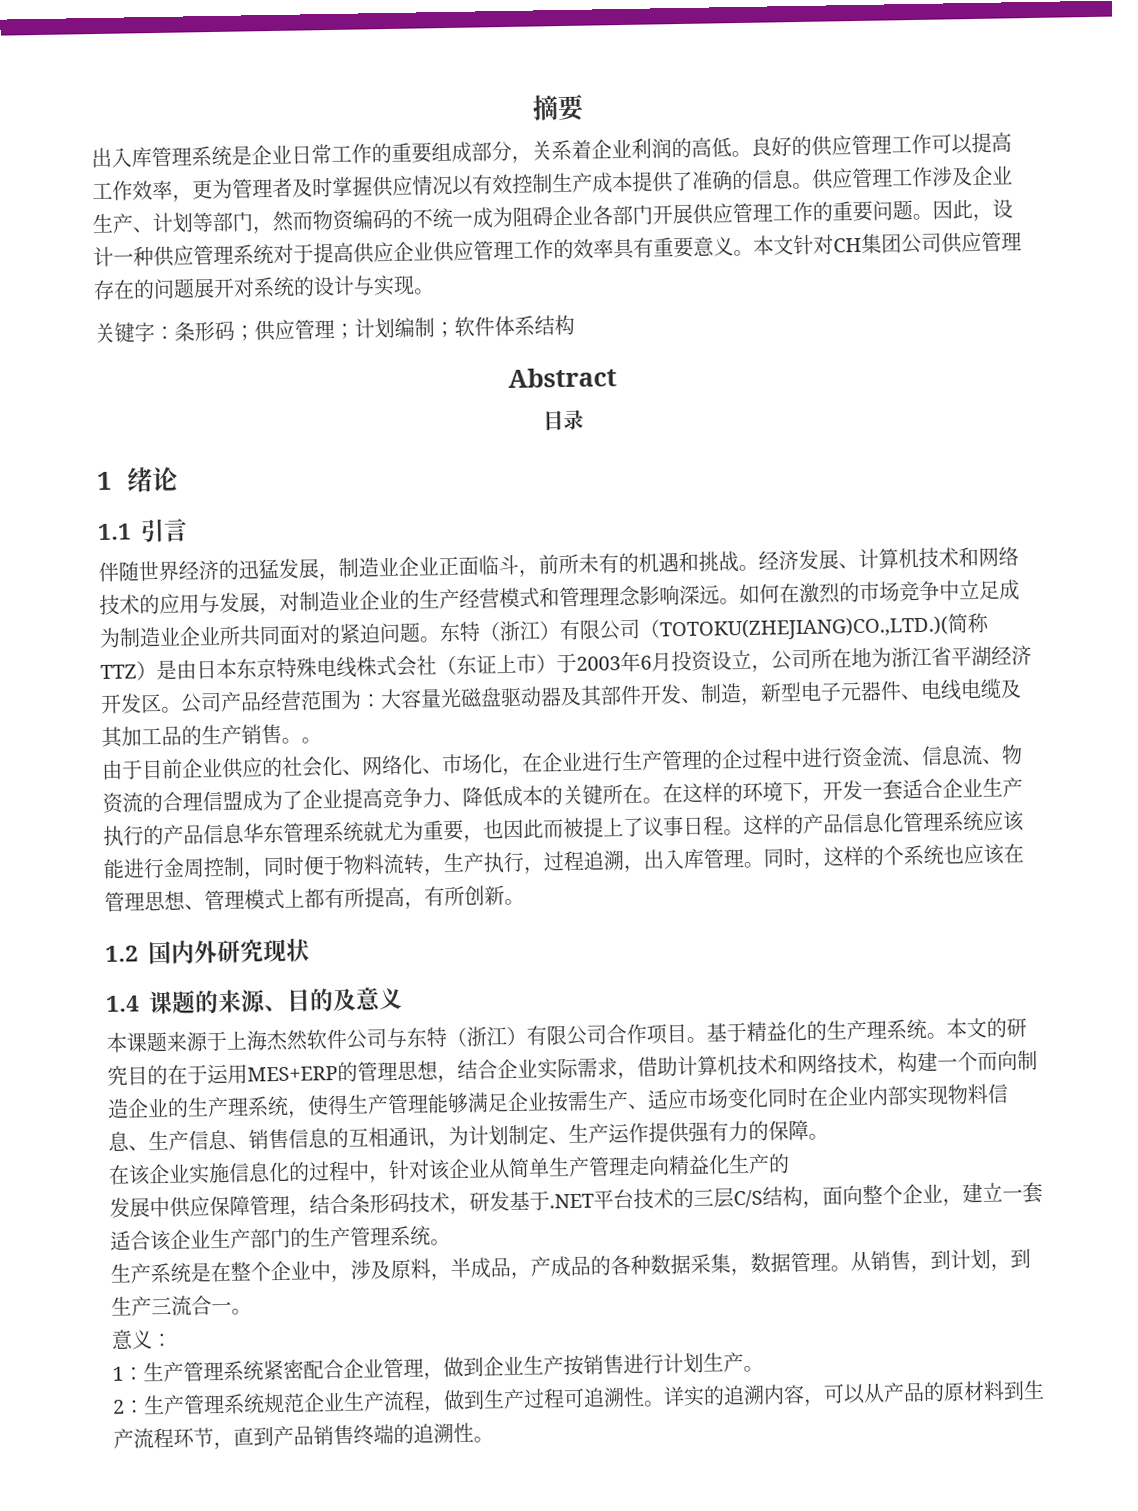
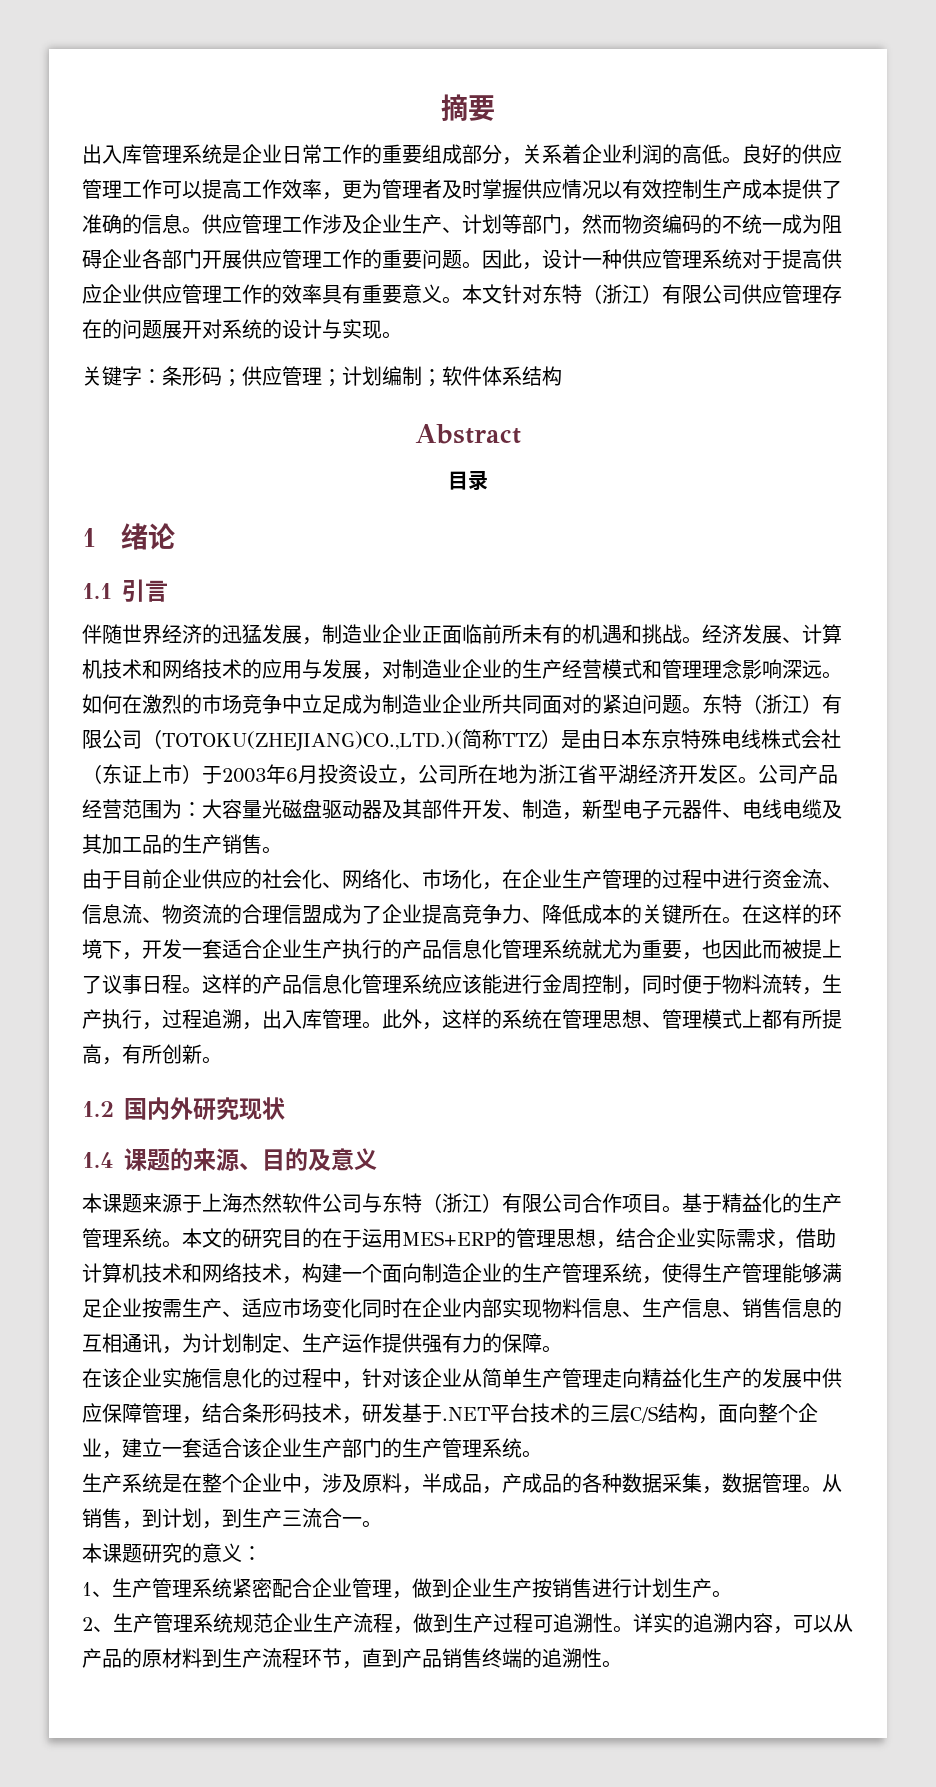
- 本文针对CH集团公司供应管理存在的问题展开对系统的设计与实现。
+ 本文针对东特（浙江）有限公司供应管理存在的问题展开对系统的设计与实现。
- 伴随世界经济的迅猛发展，制造业企业正面临斗，前所未有的机遇和挑战。
+ 伴随世界经济的迅猛发展，制造业企业正面临前所未有的机遇和挑战。
- 公司产品经营范围为：大容量光磁盘驱动器及其部件开发、制造，新型电子元器件、电线电缆及其加工品的生产销售。。
+ 公司产品经营范围为：大容量光磁盘驱动器及其部件开发、制造，新型电子元器件、电线电缆及其加工品的生产销售。
- 由于目前企业供应的社会化、网络化、市场化，在企业进行生产管理的企过程中进行资金流、信息流、物资流的合理信盟成为了企业提高竞争力、降低成本的关键所在。
+ 由于目前企业供应的社会化、网络化、市场化，在企业生产管理的过程中进行资金流、信息流、物资流的合理信盟成为了企业提高竞争力、降低成本的关键所在。
- 在这样的环境下，开发一套适合企业生产执行的产品信息华东管理系统就尤为重要，也因此而被提上了议事日程。
+ 在这样的环境下，开发一套适合企业生产执行的产品信息化管理系统就尤为重要，也因此而被提上了议事日程。
- 同时，这样的个系统也应该在管理思想、管理模式上都有所提高，有所创新。
+ 此外，这样的系统在管理思想、管理模式上都有所提高，有所创新。
- 基于精益化的生产理系统。
+ 基于精益化的生产管理系统。
- 本文的研究目的在于运用MES+ERP的管理思想，结合企业实际需求，借助计算机技术和网络技术，构建一个而向制造企业的生产理系统，使得生产管理能够满足企业按需生产、适应市场变化同时在企业内部实现物料信息、生产信息、销售信息的互相通讯，为计划制定、生产运作提供强有力的保障。
+ 本文的研究目的在于运用MES+ERP的管理思想，结合企业实际需求，借助计算机技术和网络技术，构建一个面向制造企业的生产管理系统，使得生产管理能够满足企业按需生产、适应市场变化同时在企业内部实现物料信息、生产信息、销售信息的互相通讯，为计划制定、生产运作提供强有力的保障。
- 在该企业实施信息化的过程中，针对该企业从简单生产管理走向精益化生产的
- 发展中供应保障管理，结合条形码技术，研发基于.NET平台技术的三层C/S结构，面向整个企业，建立一套适合该企业生产部门的生产管理系统。
+ 在该企业实施信息化的过程中，针对该企业从简单生产管理走向精益化生产的发展中供应保障管理，结合条形码技术，研发基于.NET平台技术的三层C/S结构，面向整个企业，建立一套适合该企业生产部门的生产管理系统。
- 意义：
+ 本课题研究的意义：
- 1：生产管理系统紧密配合企业管理，做到企业生产按销售进行计划生产。
+ 1、生产管理系统紧密配合企业管理，做到企业生产按销售进行计划生产。
- 2：生产管理系统规范企业生产流程，做到生产过程可追溯性。
+ 2、生产管理系统规范企业生产流程，做到生产过程可追溯性。

